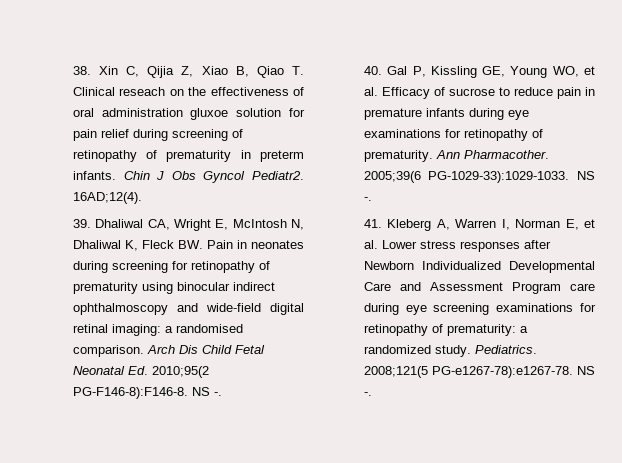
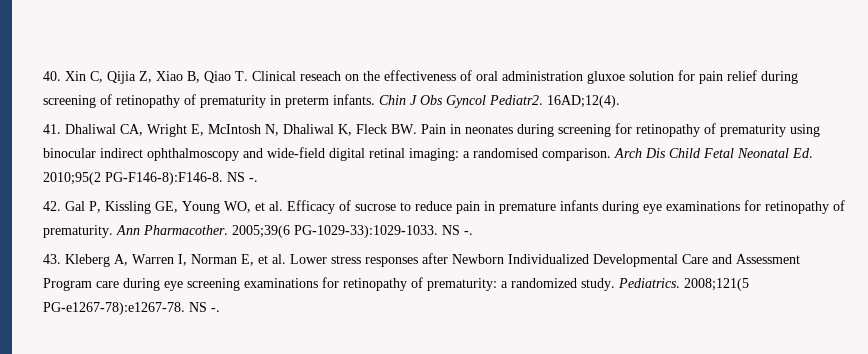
- 38. Xin C, Qijia Z, Xiao B, Qiao T. Clinical reseach on the effectiveness of oral administration gluxoe solution for pain relief during screening of retinopathy of prematurity in preterm infants.
+ 40. Xin C, Qijia Z, Xiao B, Qiao T. Clinical reseach on the effectiveness of oral administration gluxoe solution for pain relief during screening of retinopathy of prematurity in preterm infants.
- 39. Dhaliwal CA, Wright E, McIntosh N, Dhaliwal K, Fleck BW. Pain in neonates during screening for retinopathy of prematurity using binocular indirect ophthalmoscopy and wide-field digital retinal imaging: a randomised comparison.
+ 41. Dhaliwal CA, Wright E, McIntosh N, Dhaliwal K, Fleck BW. Pain in neonates during screening for retinopathy of prematurity using binocular indirect ophthalmoscopy and wide-field digital retinal imaging: a randomised comparison.
- 40. Gal P, Kissling GE, Young WO, et al. Efficacy of sucrose to reduce pain in premature infants during eye examinations for retinopathy of prematurity.
+ 42. Gal P, Kissling GE, Young WO, et al. Efficacy of sucrose to reduce pain in premature infants during eye examinations for retinopathy of prematurity.
- 41. Kleberg A, Warren I, Norman E, et al. Lower stress responses after Newborn Individualized Developmental Care and Assessment Program care during eye screening examinations for retinopathy of prematurity: a randomized study.
+ 43. Kleberg A, Warren I, Norman E, et al. Lower stress responses after Newborn Individualized Developmental Care and Assessment Program care during eye screening examinations for retinopathy of prematurity: a randomized study.

